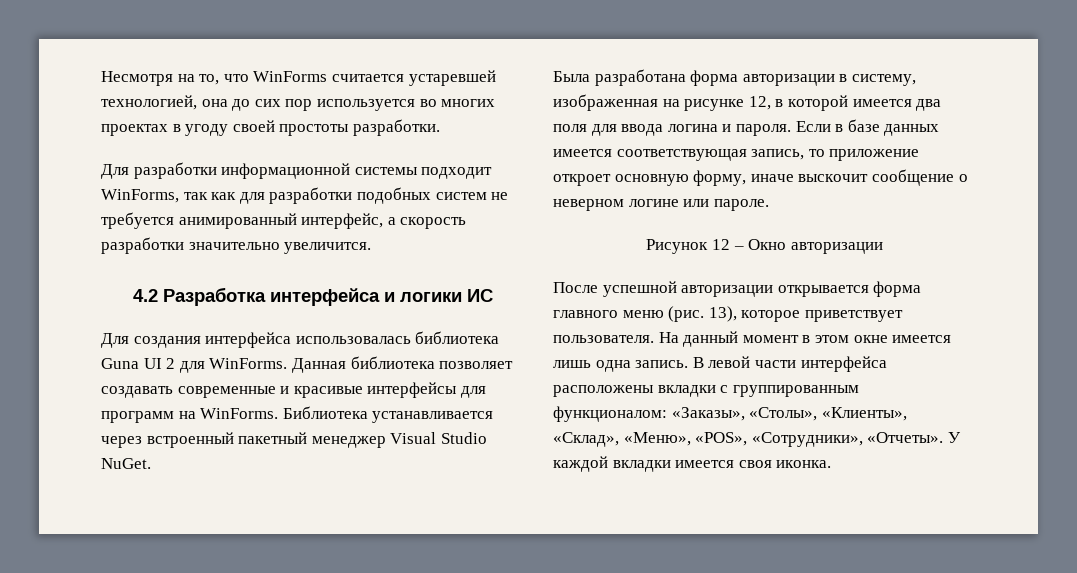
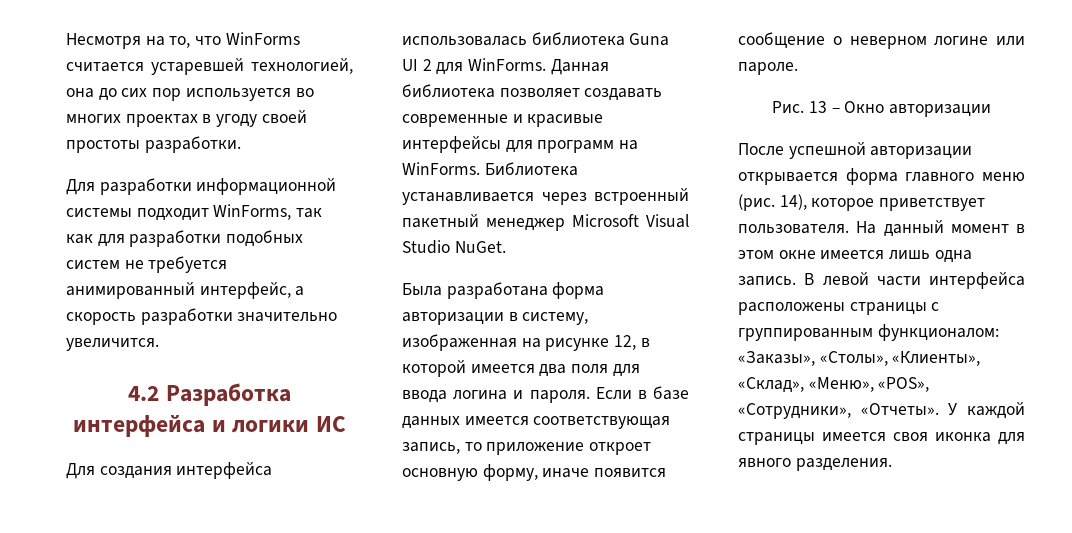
- Библиотека устанавливается через встроенный пакетный менеджер Visual Studio NuGet.
+ Библиотека устанавливается через встроенный пакетный менеджер Microsoft Visual Studio NuGet.
- Если в базе данных имеется соответствующая запись, то приложение откроет основную форму, иначе выскочит сообщение о неверном логине или пароле.
+ Если в базе данных имеется соответствующая запись, то приложение откроет основную форму, иначе появится сообщение о неверном логине или пароле.
- Рисунок 12 – Окно авторизации
+ Рис. 13 – Окно авторизации
- 13), которое приветствует пользователя.
+ 14), которое приветствует пользователя.
- В левой части интерфейса расположены вкладки с группированным функционалом: «Заказы», «Столы», «Клиенты», «Склад», «Меню», «POS», «Сотрудники», «Отчеты».
+ В левой части интерфейса расположены страницы с группированным функционалом: «Заказы», «Столы», «Клиенты», «Склад», «Меню», «POS», «Сотрудники», «Отчеты».
- У каждой вкладки имеется своя иконка.
+ У каждой страницы имеется своя иконка для явного разделения.

